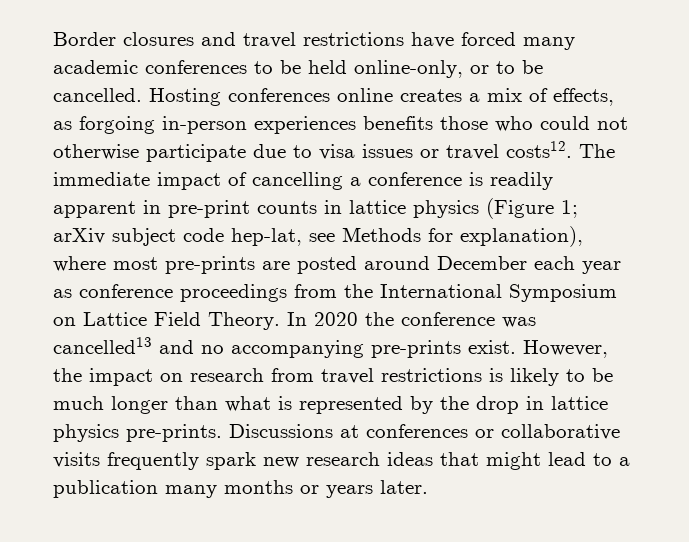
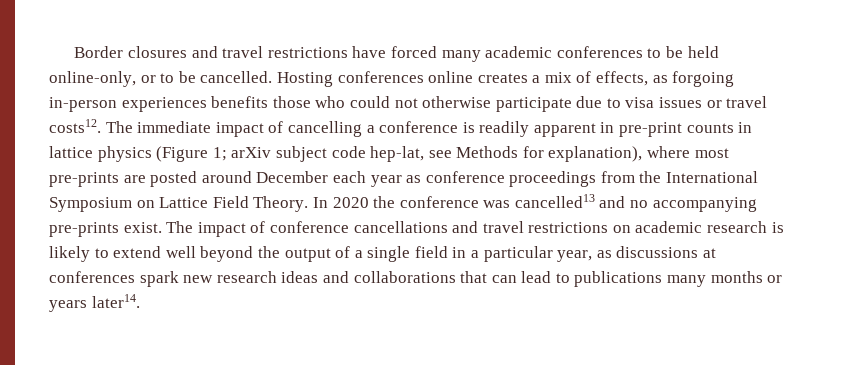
- However, the impact on research from travel restrictions is likely to be much longer than what is represented by the drop in lattice physics pre-prints. Discussions at conferences or collaborative visits frequently spark new research ideas that might lead to a publication many months or years later.
+ The impact of conference cancellations and travel restrictions on academic research is likely to extend well beyond the output of a single field in a particular year, as discussions at conferences spark new research ideas and collaborations that can lead to publications many months or years later14.

